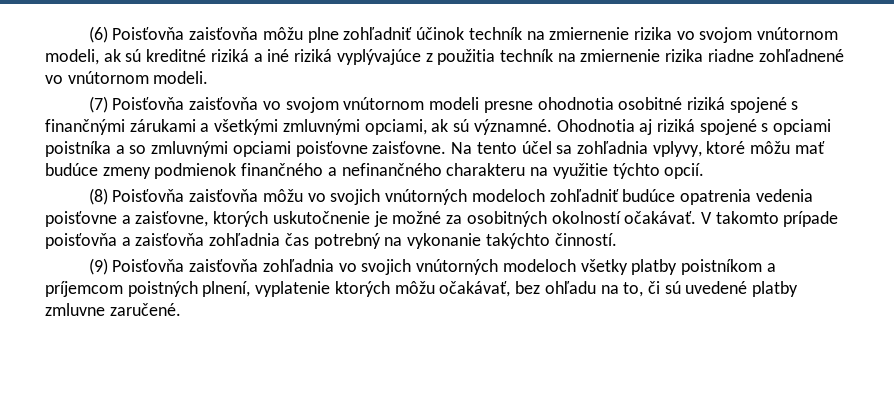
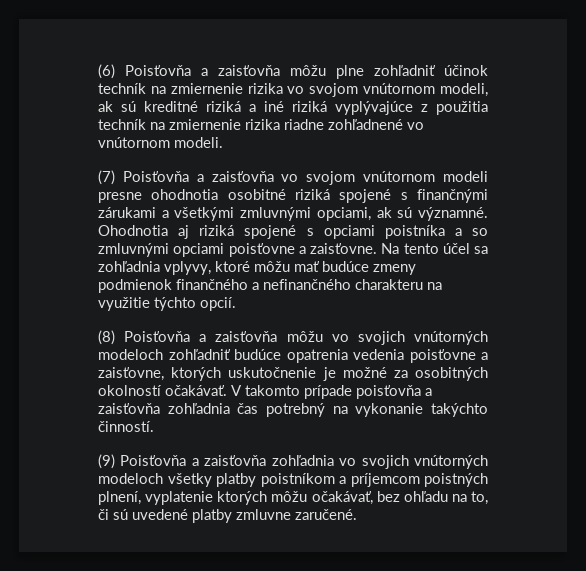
- (6) Poisťovňa zaisťovňa môžu plne zohľadniť účinok techník na zmiernenie rizika vo svojom vnútornom modeli, ak sú kreditné riziká a iné riziká vyplývajúce z použitia techník na zmiernenie rizika riadne zohľadnené vo vnútornom modeli.
+ (6) Poisťovňa a zaisťovňa môžu plne zohľadniť účinok techník na zmiernenie rizika vo svojom vnútornom modeli, ak sú kreditné riziká a iné riziká vyplývajúce z použitia techník na zmiernenie rizika riadne zohľadnené vo vnútornom modeli.
- (7) Poisťovňa zaisťovňa vo svojom vnútornom modeli presne ohodnotia osobitné riziká spojené s finančnými zárukami a všetkými zmluvnými opciami, ak sú významné.
+ (7) Poisťovňa a zaisťovňa vo svojom vnútornom modeli presne ohodnotia osobitné riziká spojené s finančnými zárukami a všetkými zmluvnými opciami, ak sú významné.
- Ohodnotia aj riziká spojené s opciami poistníka a so zmluvnými opciami poisťovne zaisťovne.
+ Ohodnotia aj riziká spojené s opciami poistníka a so zmluvnými opciami poisťovne a zaisťovne.
- (8) Poisťovňa zaisťovňa môžu vo svojich vnútorných modeloch zohľadniť budúce opatrenia vedenia poisťovne a zaisťovne, ktorých uskutočnenie je možné za osobitných okolností očakávať.
+ (8) Poisťovňa a zaisťovňa môžu vo svojich vnútorných modeloch zohľadniť budúce opatrenia vedenia poisťovne a zaisťovne, ktorých uskutočnenie je možné za osobitných okolností očakávať.
- (9) Poisťovňa zaisťovňa zohľadnia vo svojich vnútorných modeloch všetky platby poistníkom a príjemcom poistných plnení, vyplatenie ktorých môžu očakávať, bez ohľadu na to, či sú uvedené platby zmluvne zaručené.
+ (9) Poisťovňa a zaisťovňa zohľadnia vo svojich vnútorných modeloch všetky platby poistníkom a príjemcom poistných plnení, vyplatenie ktorých môžu očakávať, bez ohľadu na to, či sú uvedené platby zmluvne zaručené.

